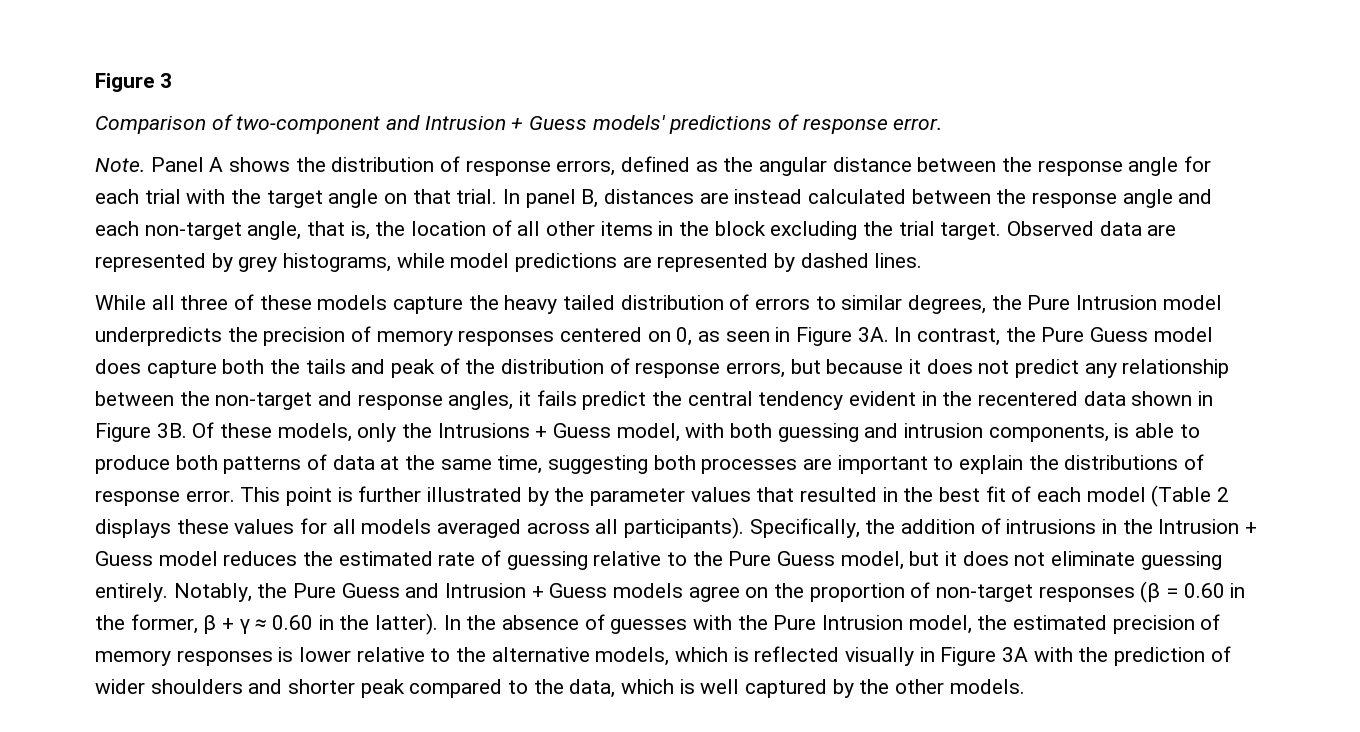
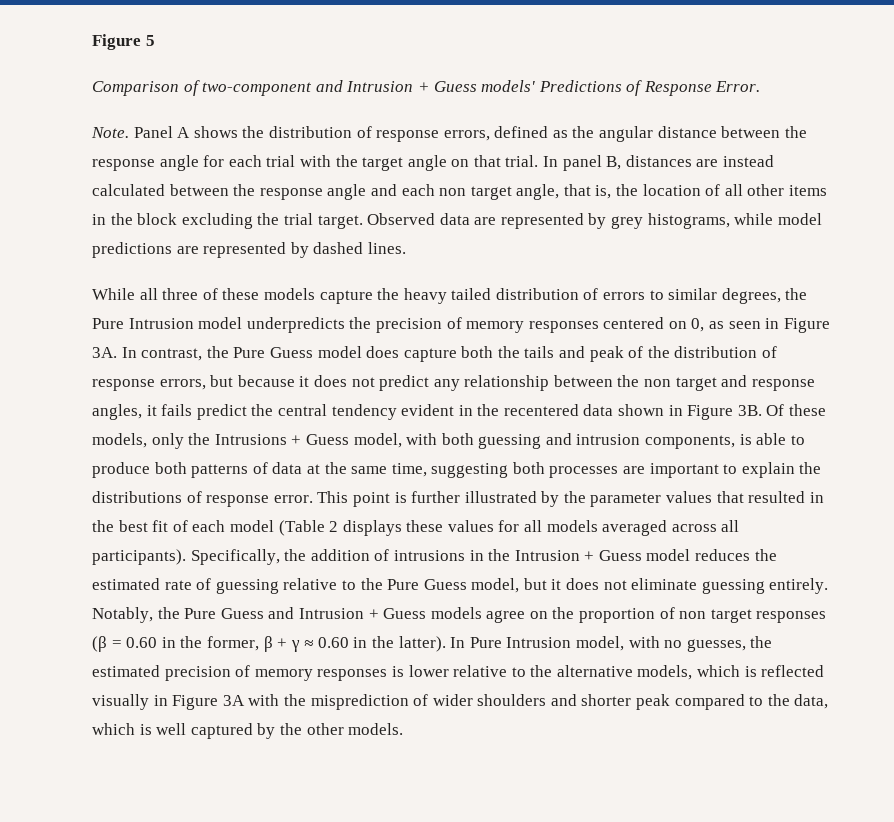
- Figure 3
+ Figure 5
- Comparison of two-component and Intrusion + Guess models' predictions of response error.
+ Comparison of two-component and Intrusion + Guess models' Predictions of Response Error.
- In panel B, distances are instead calculated between the response angle and each non-target angle, that is, the location of all other items in the block excluding the trial target.
+ In panel B, distances are instead calculated between the response angle and each non target angle, that is, the location of all other items in the block excluding the trial target.
- In contrast, the Pure Guess model does capture both the tails and peak of the distribution of response errors, but because it does not predict any relationship between the non-target and response angles, it fails predict the central tendency evident in the recentered data shown in Figure 3B.
+ In contrast, the Pure Guess model does capture both the tails and peak of the distribution of response errors, but because it does not predict any relationship between the non target and response angles, it fails predict the central tendency evident in the recentered data shown in Figure 3B.
- Notably, the Pure Guess and Intrusion + Guess models agree on the proportion of non-target responses (β = 0.60 in the former, β + γ ≈ 0.60 in the latter).
+ Notably, the Pure Guess and Intrusion + Guess models agree on the proportion of non target responses (β = 0.60 in the former, β + γ ≈ 0.60 in the latter).
- In the absence of guesses with the Pure Intrusion model, the estimated precision of memory responses is lower relative to the alternative models, which is reflected visually in Figure 3A with the prediction of wider shoulders and shorter peak compared to the data, which is well captured by the other models.
+ In Pure Intrusion model, with no guesses, the estimated precision of memory responses is lower relative to the alternative models, which is reflected visually in Figure 3A with the misprediction of wider shoulders and shorter peak compared to the data, which is well captured by the other models.

